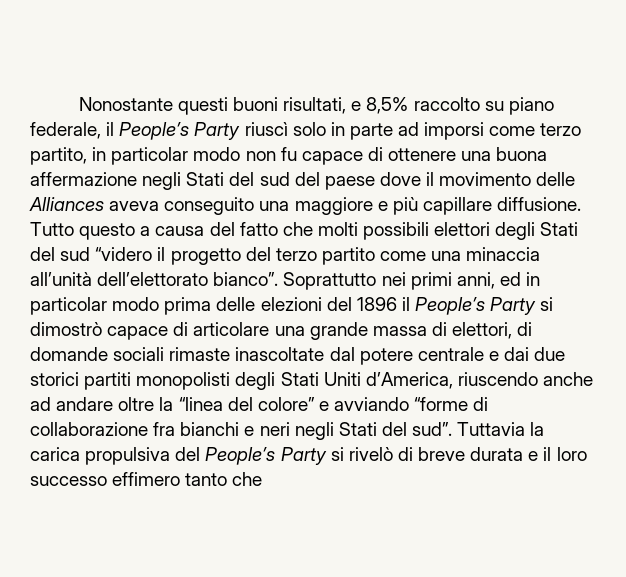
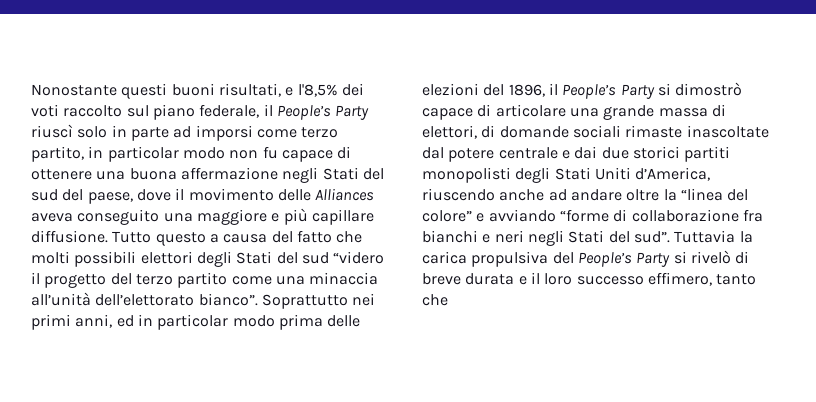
- Nonostante questi buoni risultati, e 8,5% raccolto su piano federale, il People’s Party riuscì solo in parte ad imporsi come terzo partito, in particolar modo non fu capace di ottenere una buona affermazione negli Stati del sud del paese dove il movimento delle Alliances aveva conseguito una maggiore e più capillare diffusione.
+ Nonostante questi buoni risultati, e l'8,5% dei voti raccolto sul piano federale, il People’s Party riuscì solo in parte ad imporsi come terzo partito, in particolar modo non fu capace di ottenere una buona affermazione negli Stati del sud del paese, dove il movimento delle Alliances aveva conseguito una maggiore e più capillare diffusione.
- Soprattutto nei primi anni, ed in particolar modo prima delle elezioni del 1896 il People’s Party si dimostrò capace di articolare una grande massa di elettori, di domande sociali rimaste inascoltate dal potere centrale e dai due storici partiti monopolisti degli Stati Uniti d’America, riuscendo anche ad andare oltre la “linea del colore” e avviando “forme di collaborazione fra bianchi e neri negli Stati del sud”.
+ Soprattutto nei primi anni, ed in particolar modo prima delle elezioni del 1896, il People’s Party si dimostrò capace di articolare una grande massa di elettori, di domande sociali rimaste inascoltate dal potere centrale e dai due storici partiti monopolisti degli Stati Uniti d’America, riuscendo anche ad andare oltre la “linea del colore” e avviando “forme di collaborazione fra bianchi e neri negli Stati del sud”.
- Tuttavia la carica propulsiva del People’s Party si rivelò di breve durata e il loro successo effimero tanto che
+ Tuttavia la carica propulsiva del People’s Party si rivelò di breve durata e il loro successo effimero, tanto che

